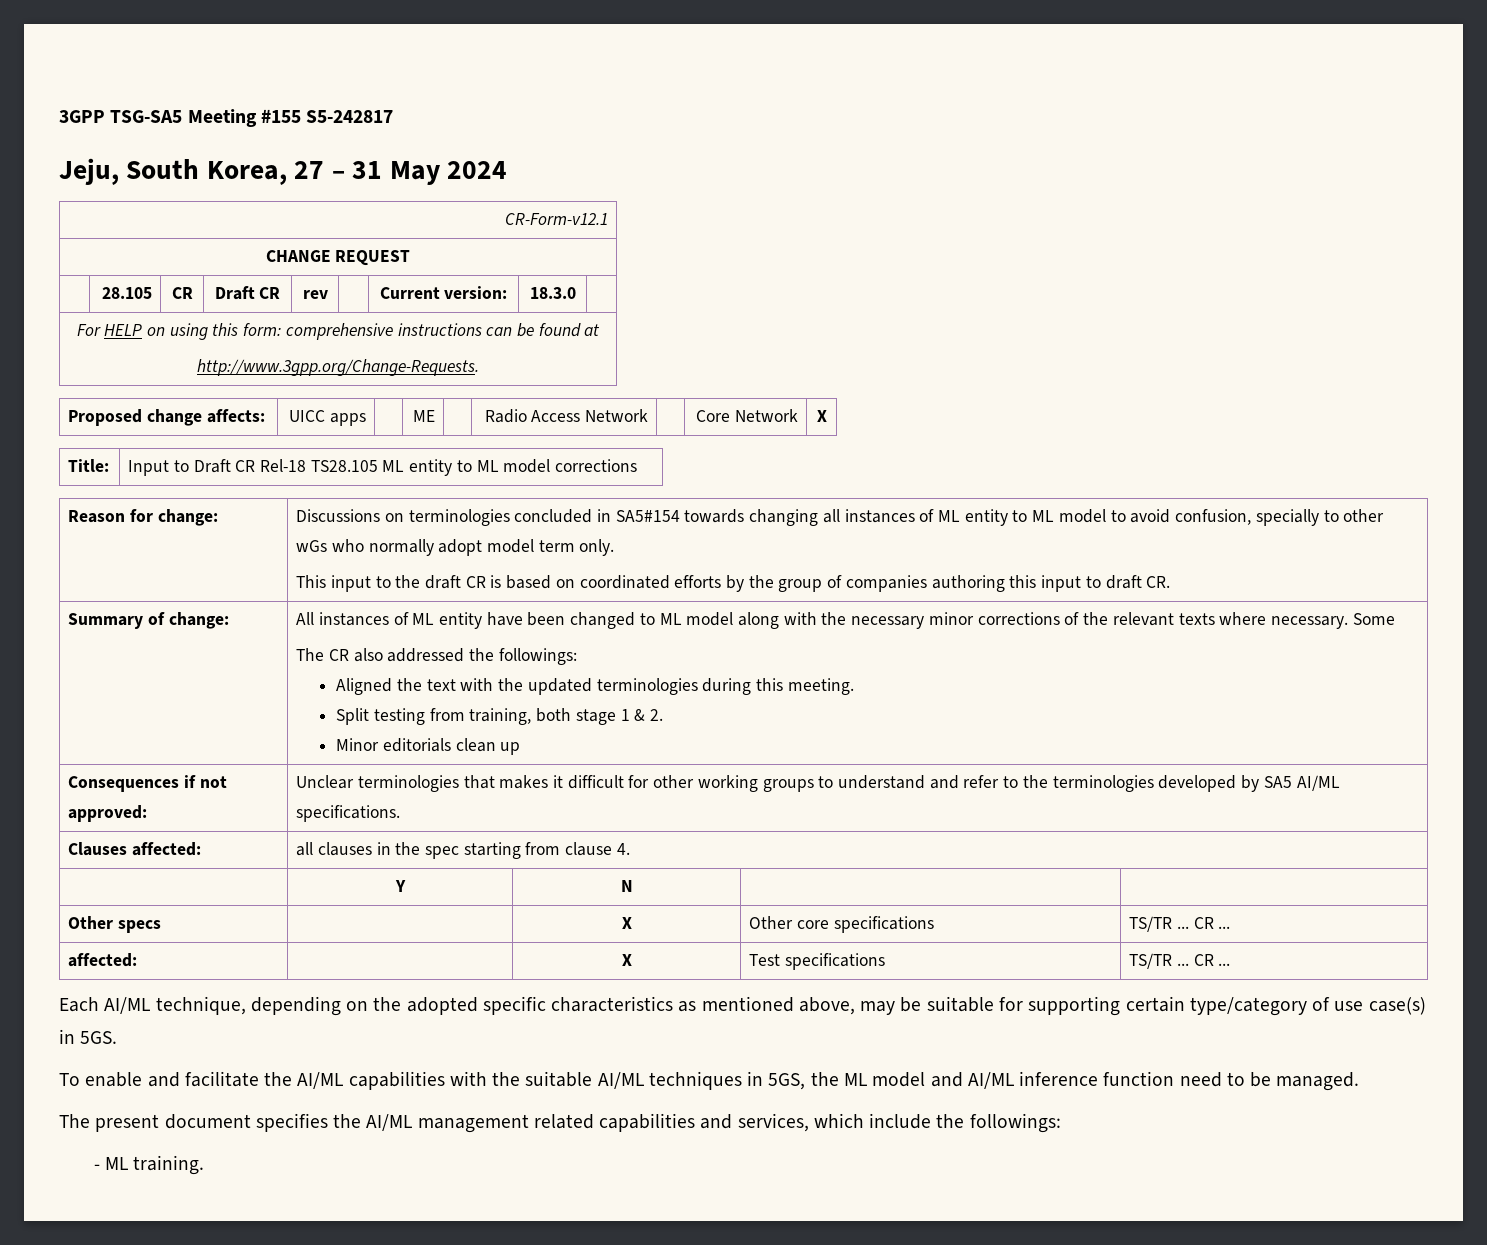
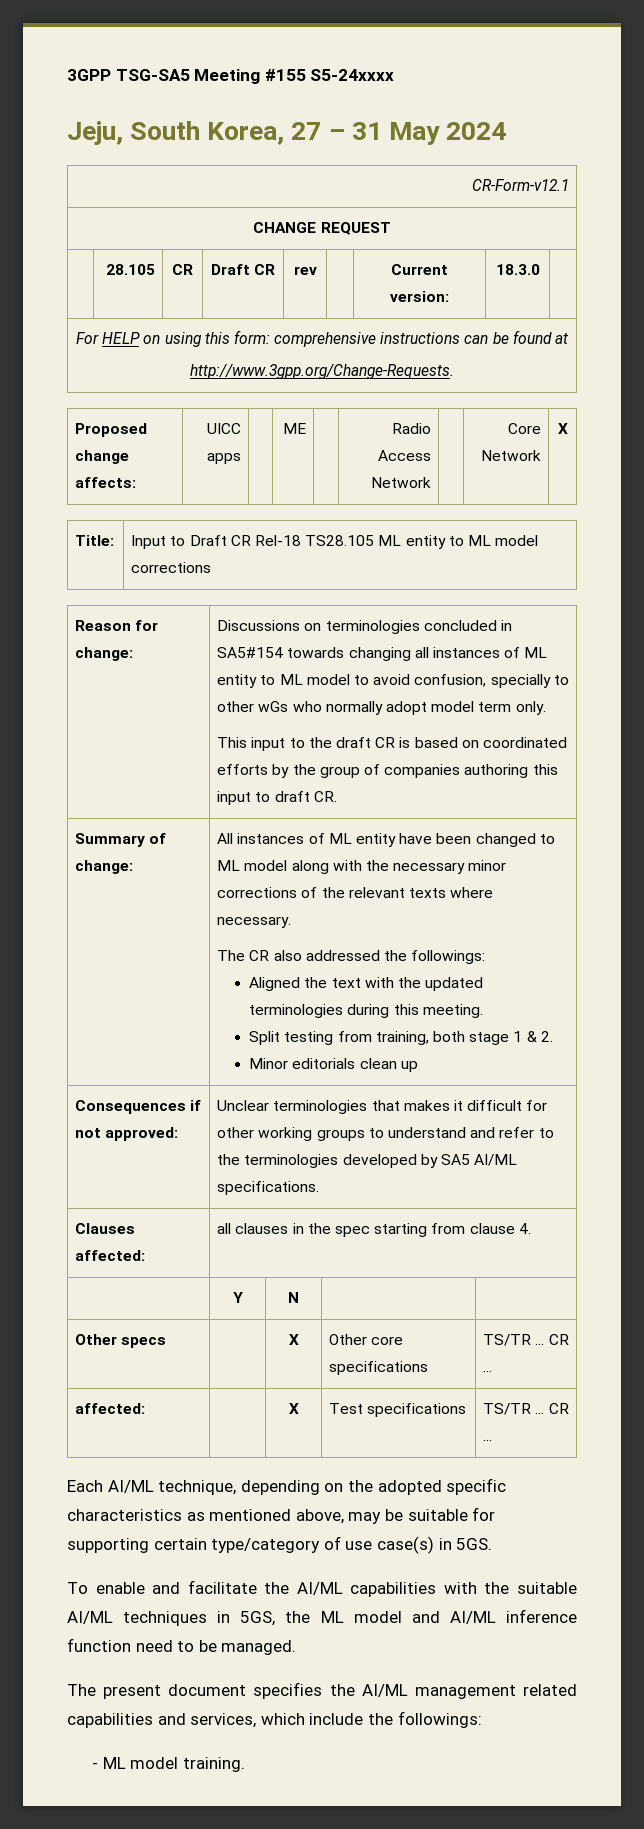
- 3GPP TSG-SA5 Meeting #155 S5-242817
+ 3GPP TSG-SA5 Meeting #155 S5-24xxxx
- Some
- - ML training.
+ - ML model training.

